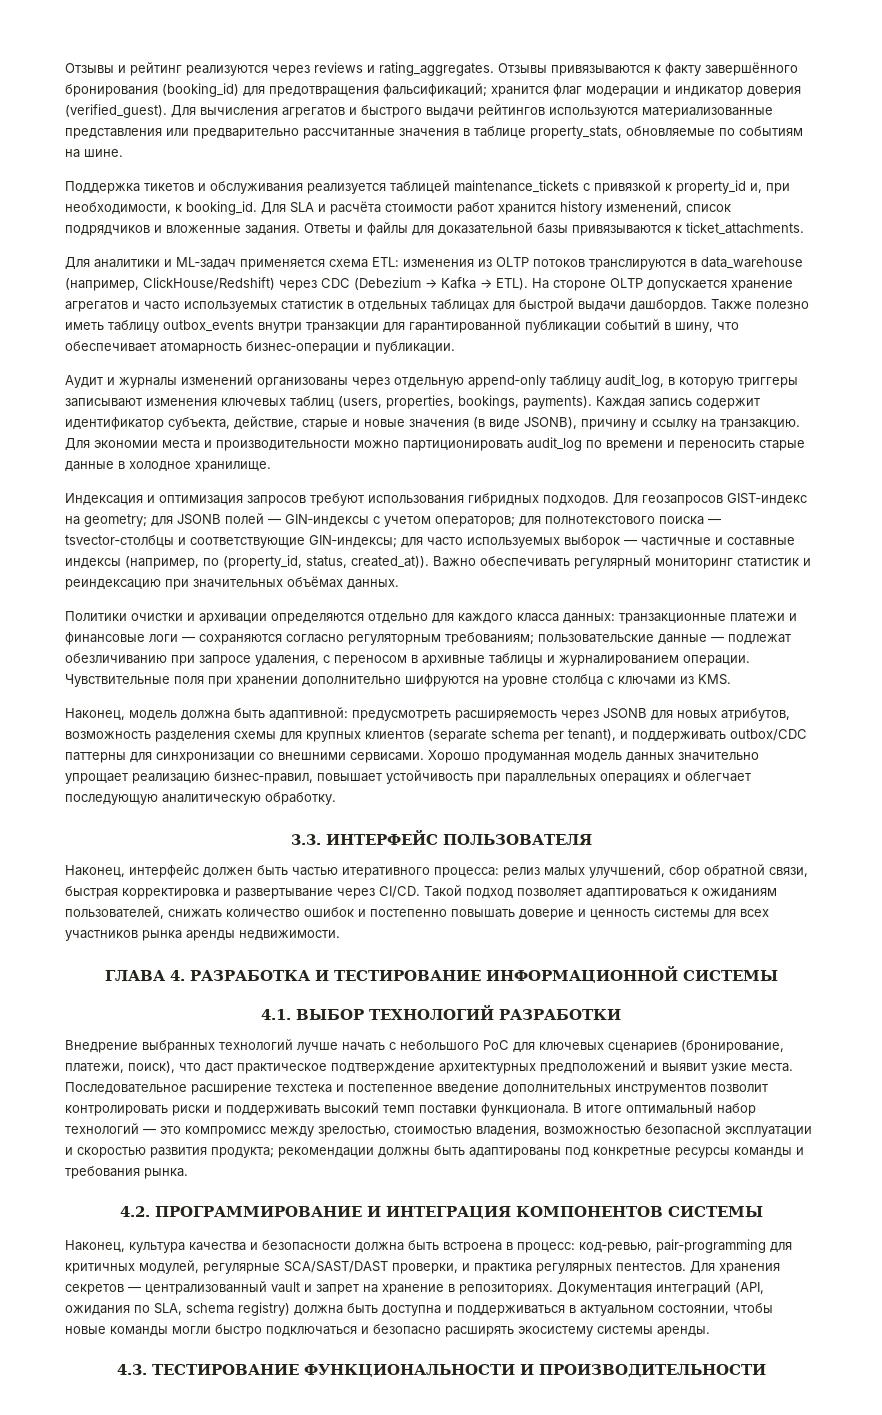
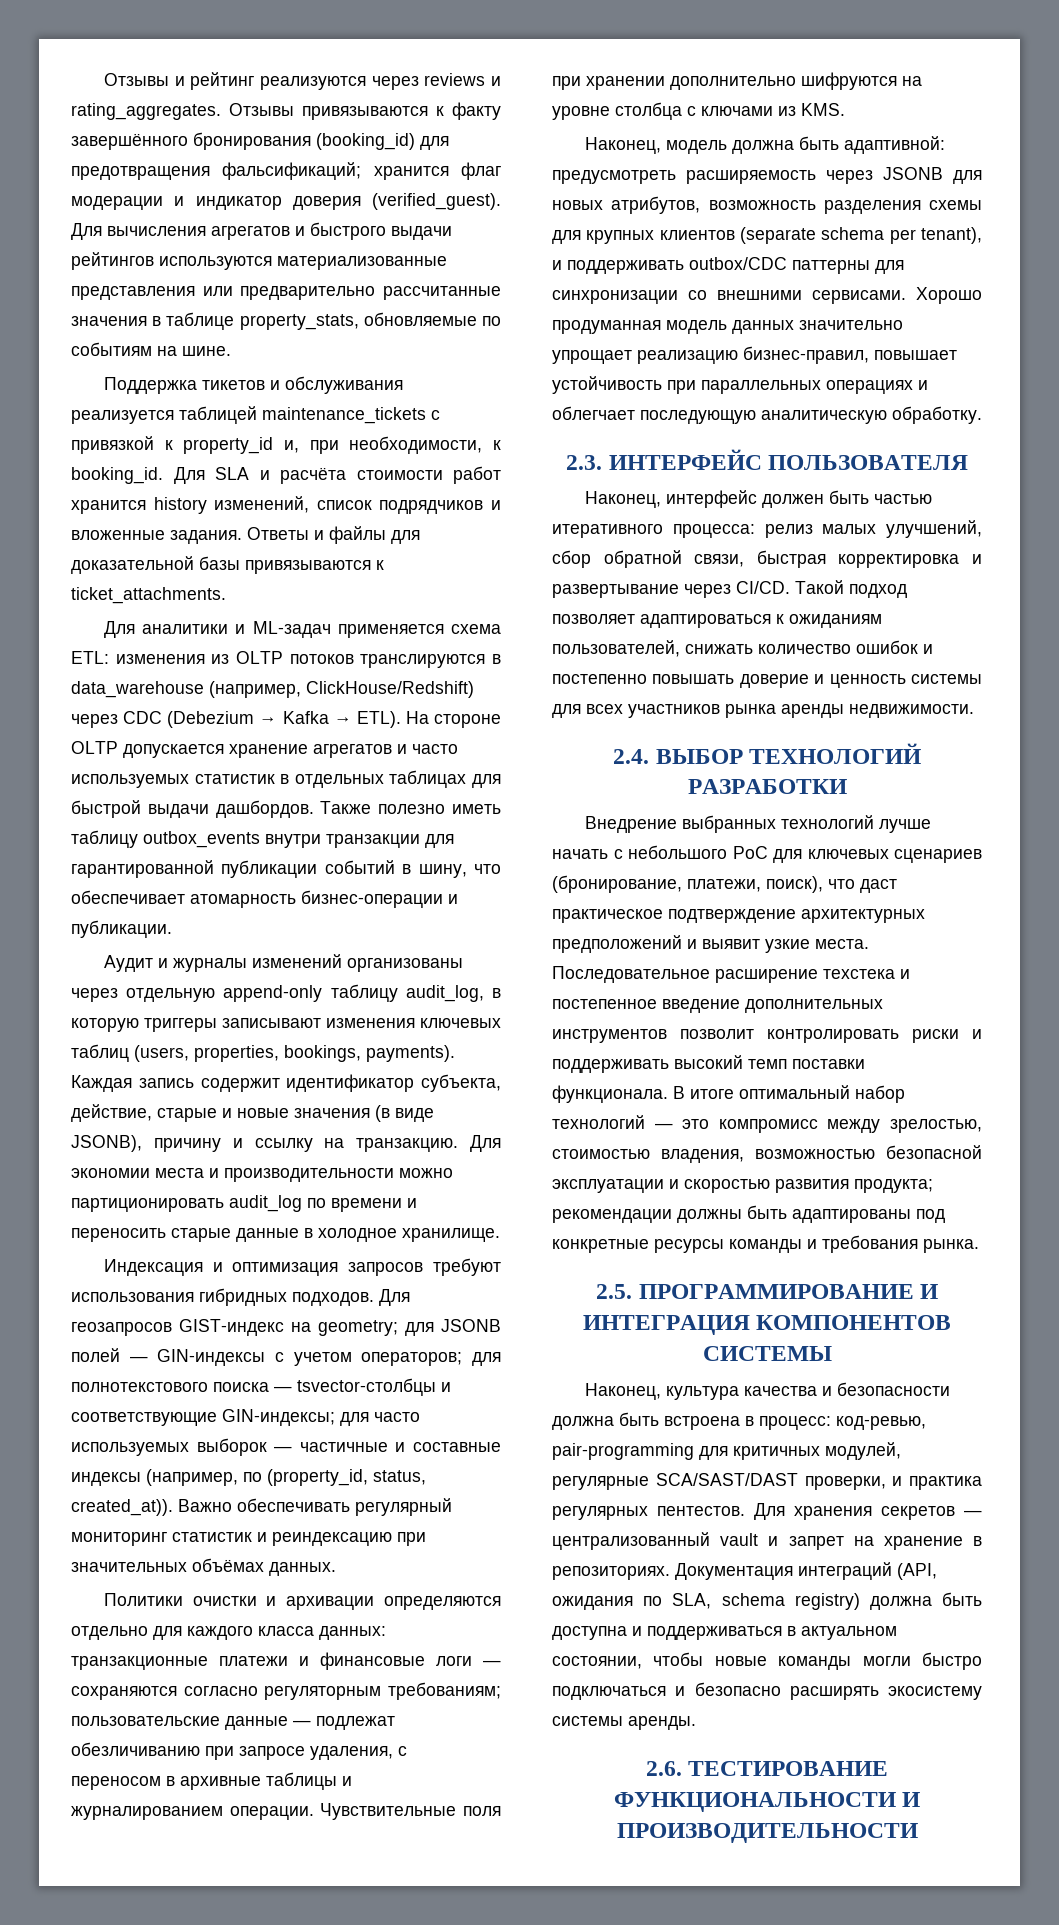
- 3.3. ИНТЕРФЕЙС ПОЛЬЗОВАТЕЛЯ
+ 2.3. ИНТЕРФЕЙС ПОЛЬЗОВАТЕЛЯ
- ГЛАВА 4. РАЗРАБОТКА И ТЕСТИРОВАНИЕ ИНФОРМАЦИОННОЙ СИСТЕМЫ
- 4.1. ВЫБОР ТЕХНОЛОГИЙ РАЗРАБОТКИ
+ 2.4. ВЫБОР ТЕХНОЛОГИЙ РАЗРАБОТКИ
- 4.2. ПРОГРАММИРОВАНИЕ И ИНТЕГРАЦИЯ КОМПОНЕНТОВ СИСТЕМЫ
+ 2.5. ПРОГРАММИРОВАНИЕ И ИНТЕГРАЦИЯ КОМПОНЕНТОВ СИСТЕМЫ
- 4.3. ТЕСТИРОВАНИЕ ФУНКЦИОНАЛЬНОСТИ И ПРОИЗВОДИТЕЛЬНОСТИ
+ 2.6. ТЕСТИРОВАНИЕ ФУНКЦИОНАЛЬНОСТИ И ПРОИЗВОДИТЕЛЬНОСТИ

